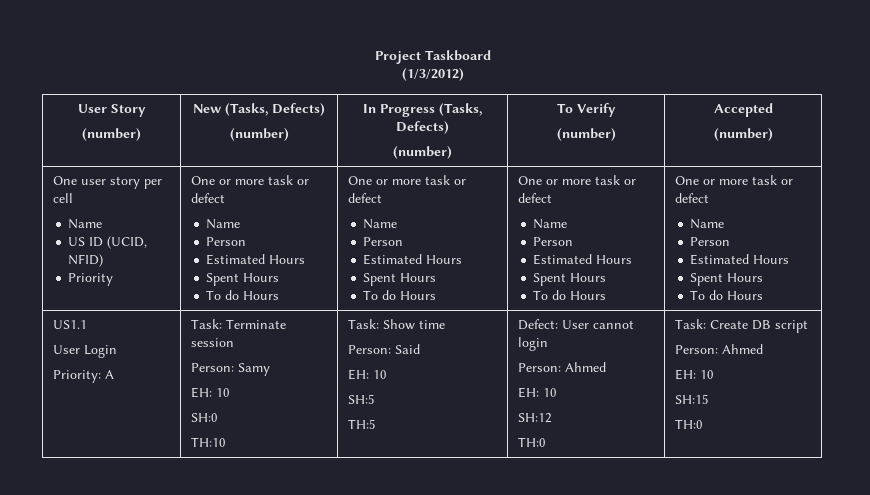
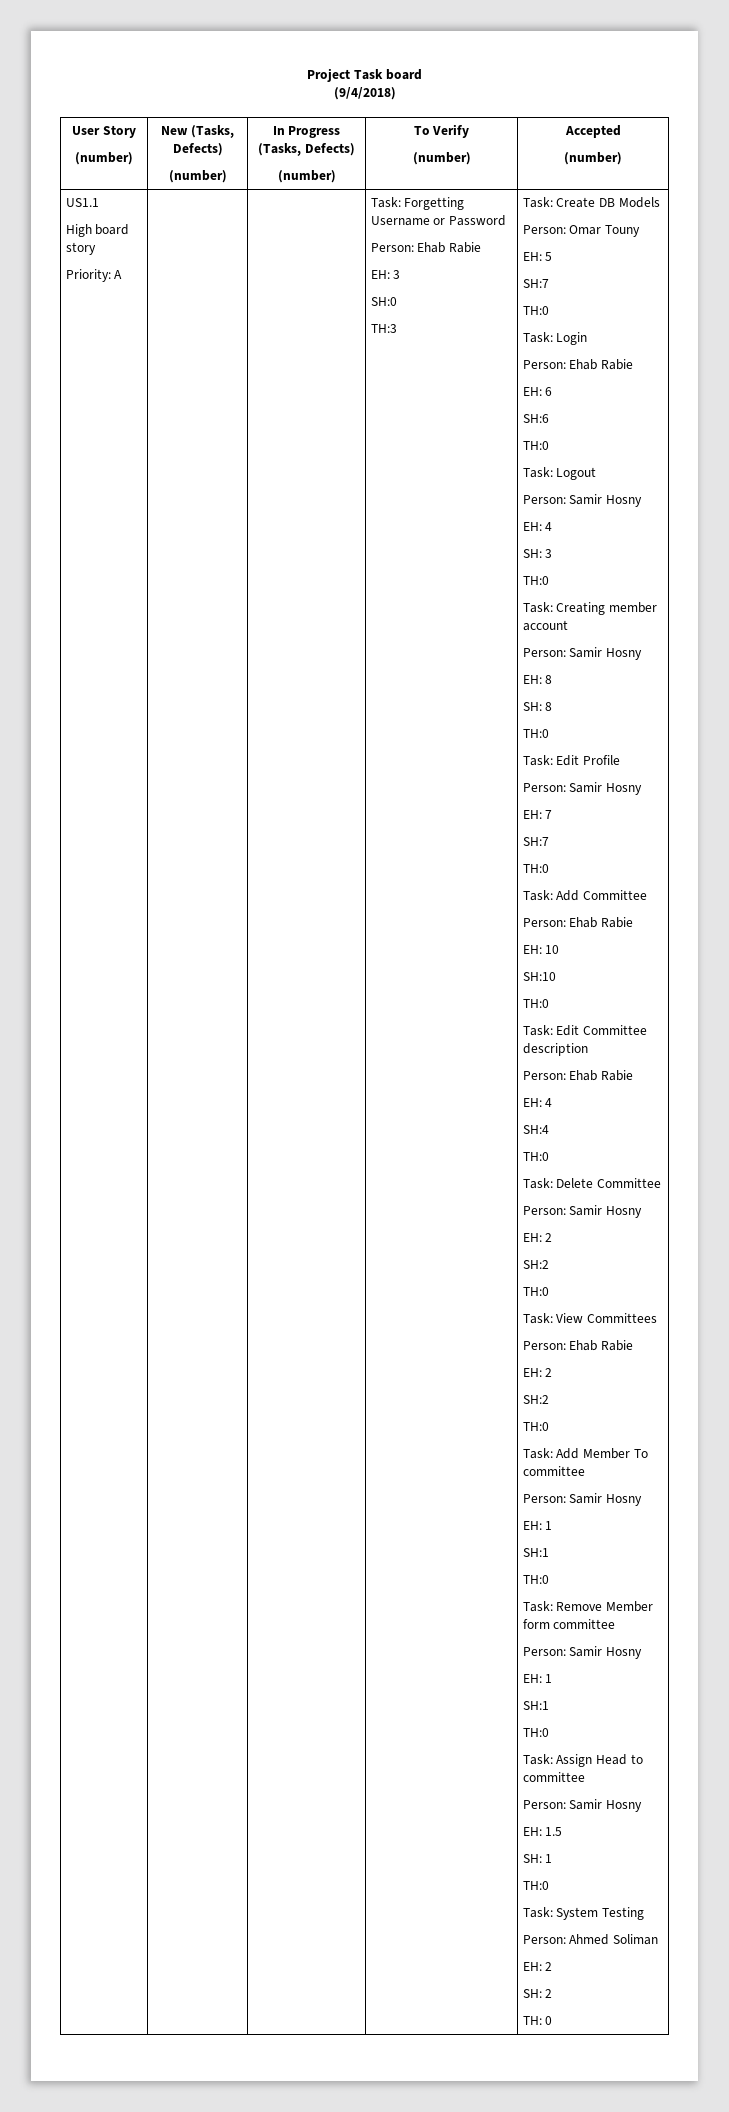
- Project Taskboard
- (1/3/2012)
+ Project Task board
+ (9/4/2018)
- One user story per cell
- Name
- US ID (UCID, NFID)
- Priority | One or more task or defect
- Name
- Person
- Estimated Hours
- Spent Hours
- To do Hours | One or more task or defect
- Name
- Person
- Estimated Hours
- Spent Hours
- To do Hours | One or more task or defect
- Name
- Person
- Estimated Hours
- Spent Hours
- To do Hours | One or more task or defect
- Name
- Person
- Estimated Hours
- Spent Hours
- To do Hours
  US1.1
- User Login
- Priority: A | Task: Terminate session
- Person: Samy
+ High board story
+ Priority: A | | | Task: Forgetting Username or Password
+ Person: Ehab Rabie
+ EH: 3
+ SH:0
+ TH:3 | Task: Create DB Models
+ Person: Omar Touny
+ EH: 5
+ SH:7
+ TH:0
+ Task: Login
+ Person: Ehab Rabie
+ EH: 6
+ SH:6
+ TH:0
+ Task: Logout
+ Person: Samir Hosny
+ EH: 4
+ SH: 3
+ TH:0
+ Task: Creating member account
+ Person: Samir Hosny
+ EH: 8
+ SH: 8
+ TH:0
+ Task: Edit Profile
+ Person: Samir Hosny
+ EH: 7
+ SH:7
+ TH:0
+ Task: Add Committee
+ Person: Ehab Rabie
  EH: 10
- SH:0
- TH:10 | Task: Show time
- Person: Said
- EH: 10
- SH:5
- TH:5 | Defect: User cannot login
- Person: Ahmed
- EH: 10
- SH:12
- TH:0 | Task: Create DB script
- Person: Ahmed
- EH: 10
- SH:15
+ SH:10
  TH:0
+ Task: Edit Committee description
+ Person: Ehab Rabie
+ EH: 4
+ SH:4
+ TH:0
+ Task: Delete Committee
+ Person: Samir Hosny
+ EH: 2
+ SH:2
+ TH:0
+ Task: View Committees
+ Person: Ehab Rabie
+ EH: 2
+ SH:2
+ TH:0
+ Task: Add Member To committee
+ Person: Samir Hosny
+ EH: 1
+ SH:1
+ TH:0
+ Task: Remove Member form committee
+ Person: Samir Hosny
+ EH: 1
+ SH:1
+ TH:0
+ Task: Assign Head to committee
+ Person: Samir Hosny
+ EH: 1.5
+ SH: 1
+ TH:0
+ Task: System Testing
+ Person: Ahmed Soliman
+ EH: 2
+ SH: 2
+ TH: 0

